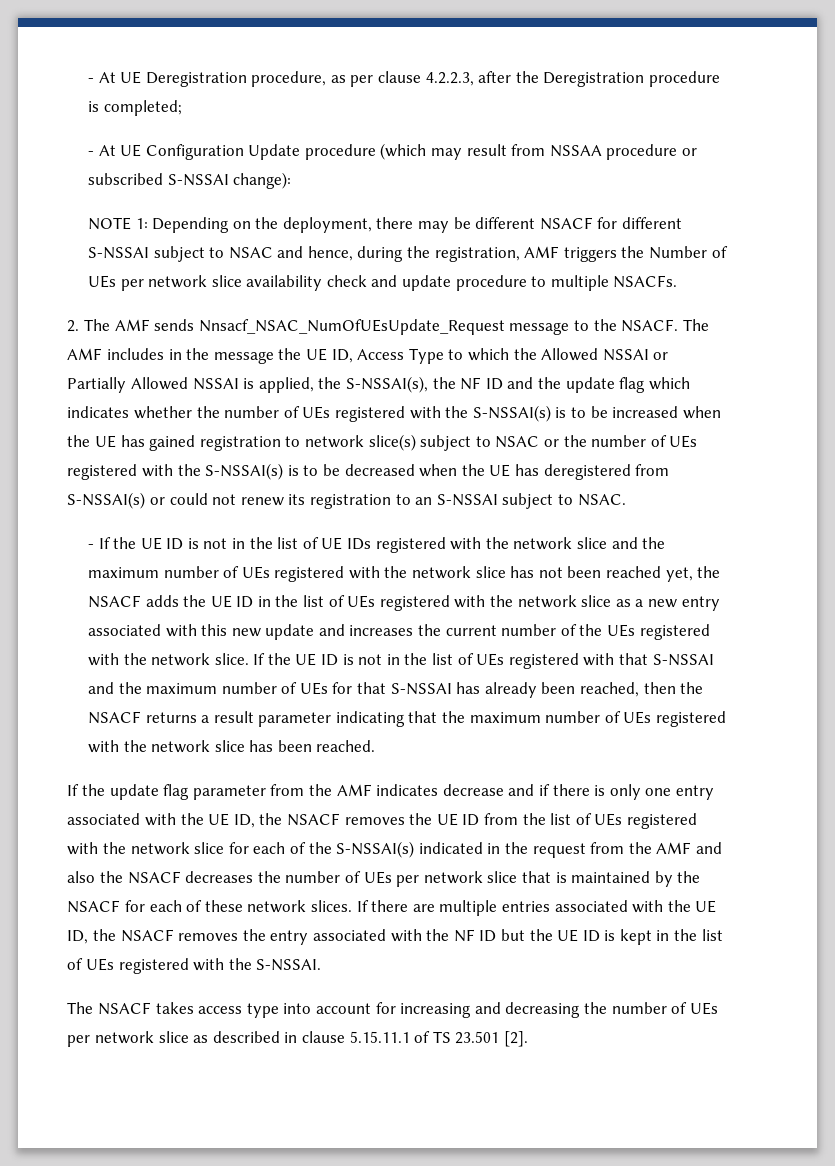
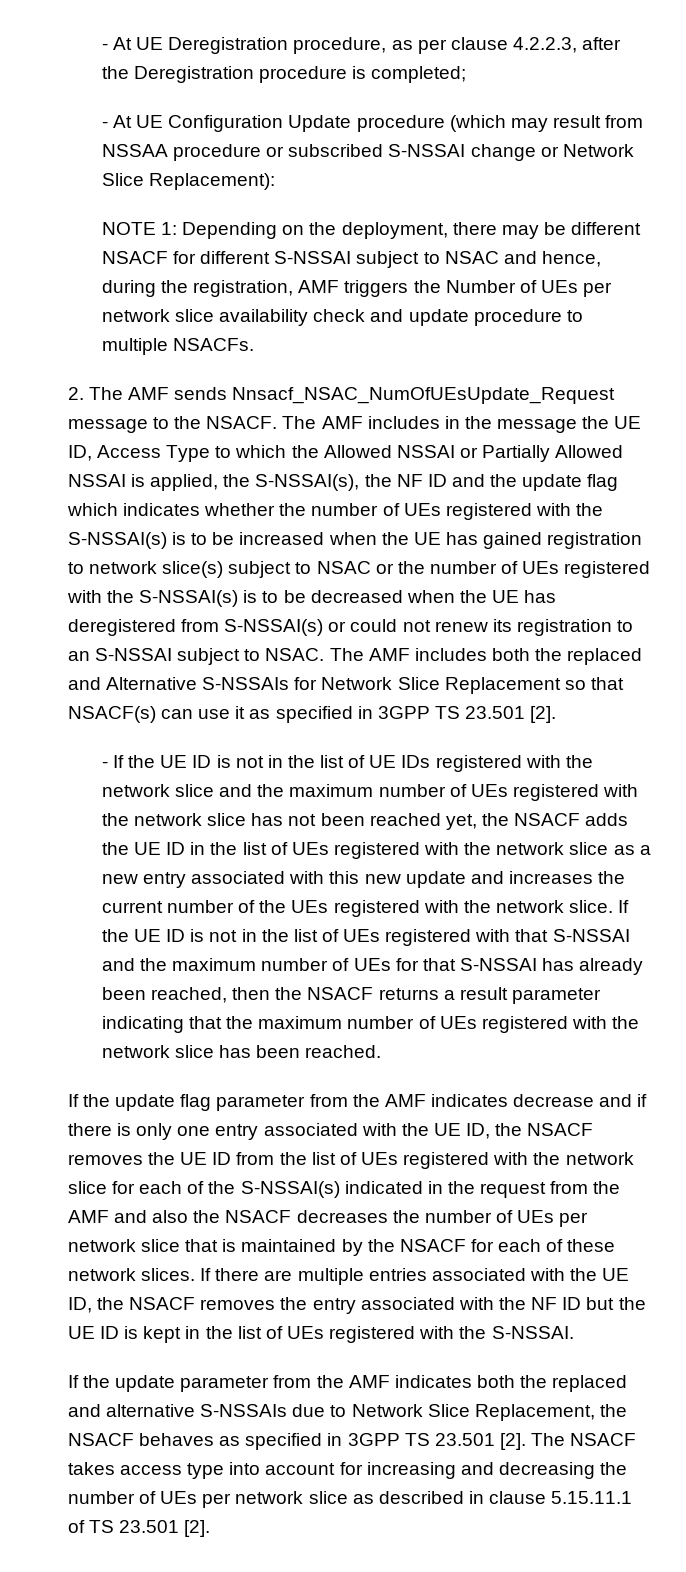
- - At UE Configuration Update procedure (which may result from NSSAA procedure or subscribed S-NSSAI change):
+ - At UE Configuration Update procedure (which may result from NSSAA procedure or subscribed S-NSSAI change or Network Slice Replacement):
+ The AMF includes both the replaced and Alternative S-NSSAIs for Network Slice Replacement so that NSACF(s) can use it as specified in 3GPP TS 23.501 [2].
+ If the update parameter from the AMF indicates both the replaced and alternative S-NSSAIs due to Network Slice Replacement, the NSACF behaves as specified in 3GPP TS 23.501 [2].

